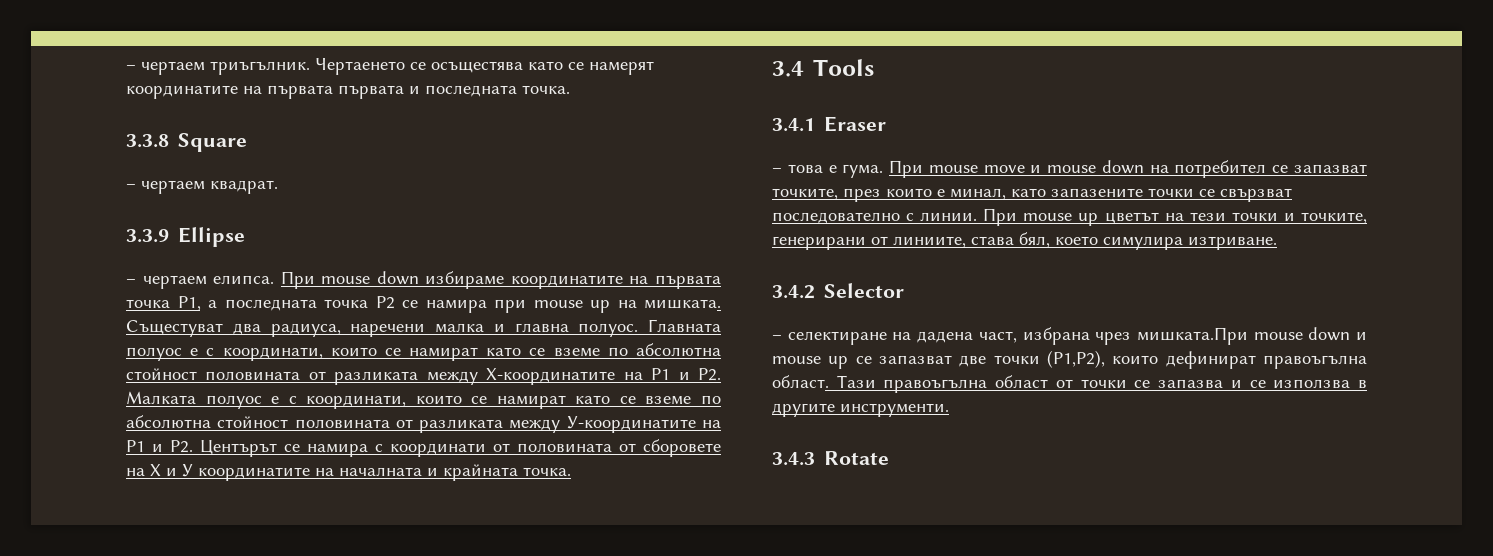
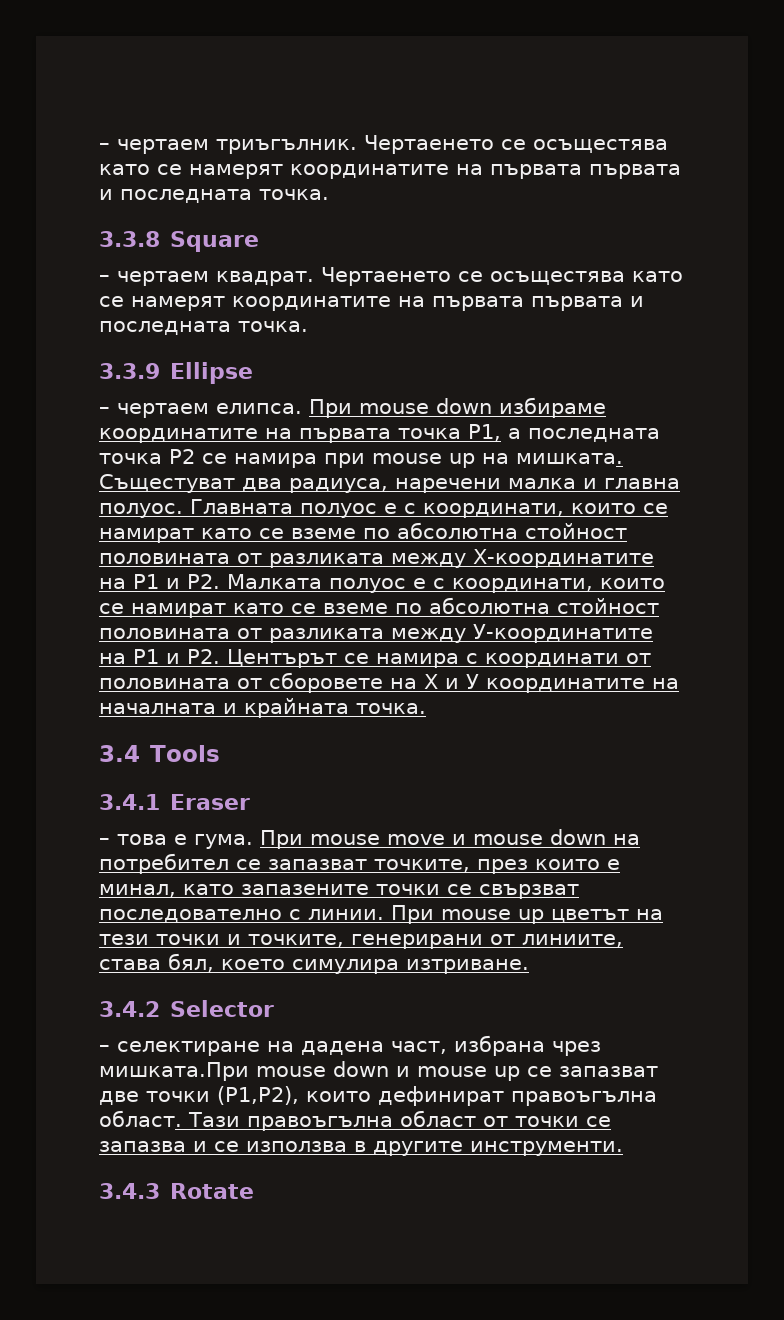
- – чертаем квадрат.
+ – чертаем квадрат. Чертаенето се осъщестява като се намерят координатите на първата първата и последната точка.

